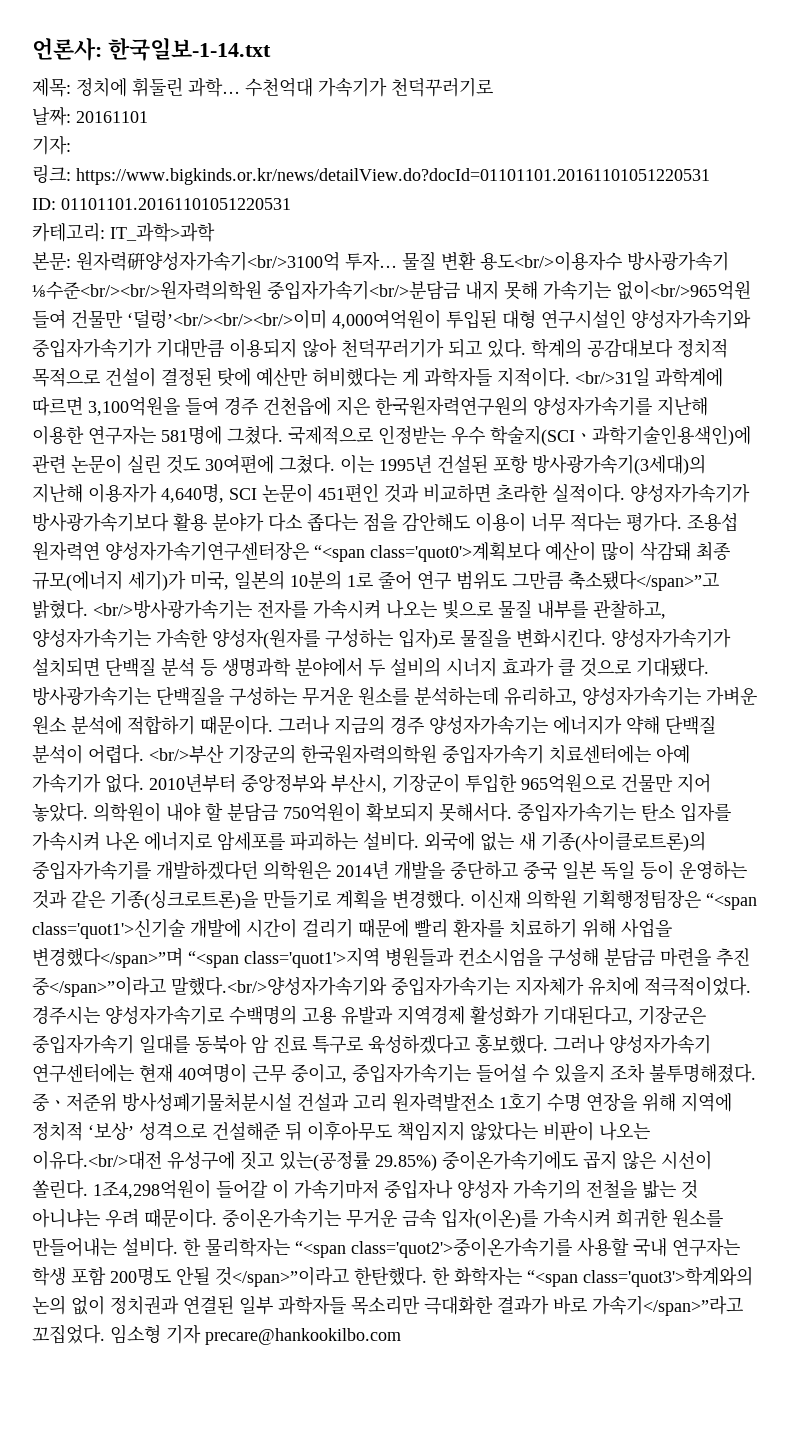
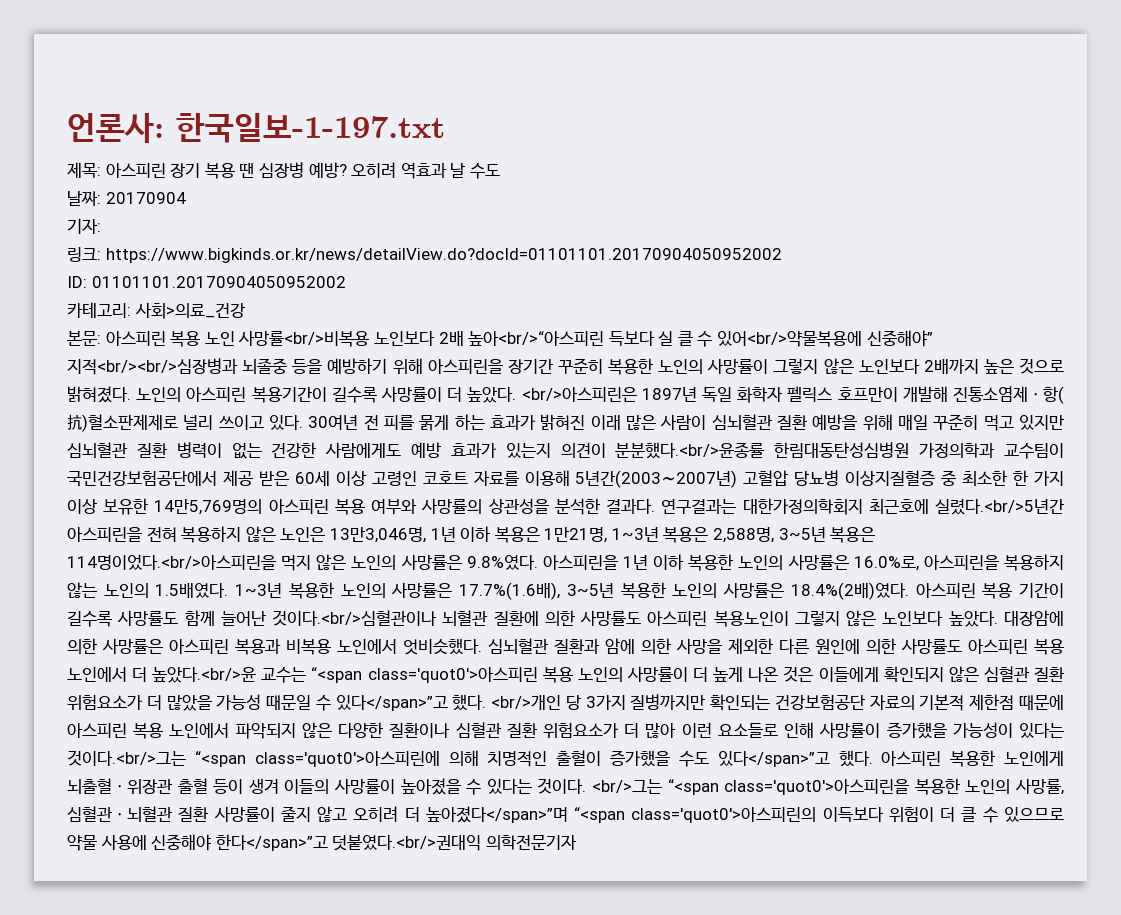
- 언론사: 한국일보-1-14.txt
+ 언론사: 한국일보-1-197.txt
- 제목: 정치에 휘둘린 과학… 수천억대 가속기가 천덕꾸러기로
+ 제목: 아스피린 장기 복용 땐 심장병 예방? 오히려 역효과 날 수도
- 날짜: 20161101
+ 날짜: 20170904
- 링크: https://www.bigkinds.or.kr/news/detailView.do?docId=01101101.20161101051220531
+ 링크: https://www.bigkinds.or.kr/news/detailView.do?docId=01101101.20170904050952002
- ID: 01101101.20161101051220531
+ ID: 01101101.20170904050952002
- 카테고리: IT_과학>과학
+ 카테고리: 사회>의료_건강
- 본문: 원자력硏양성자가속기<br/>3100억 투자… 물질 변환 용도<br/>이용자수 방사광가속기 ⅛수준<br/><br/>원자력의학원 중입자가속기<br/>분담금 내지 못해 가속기는 없이<br/>965억원 들여 건물만 ‘덜렁’<br/><br/><br/>이미 4,000여억원이 투입된 대형 연구시설인 양성자가속기와 중입자가속기가 기대만큼 이용되지 않아 천덕꾸러기가 되고 있다. 학계의 공감대보다 정치적 목적으로 건설이 결정된 탓에 예산만 허비했다는 게 과학자들 지적이다. <br/>31일 과학계에 따르면 3,100억원을 들여 경주 건천읍에 지은 한국원자력연구원의 양성자가속기를 지난해 이용한 연구자는 581명에 그쳤다. 국제적으로 인정받는 우수 학술지(SCIㆍ과학기술인용색인)에 관련 논문이 실린 것도 30여편에 그쳤다. 이는 1995년 건설된 포항 방사광가속기(3세대)의 지난해 이용자가 4,640명, SCI 논문이 451편인 것과 비교하면 초라한 실적이다. 양성자가속기가 방사광가속기보다 활용 분야가 다소 좁다는 점을 감안해도 이용이 너무 적다는 평가다. 조용섭 원자력연 양성자가속기연구센터장은 “<span class='quot0'>계획보다 예산이 많이 삭감돼 최종 규모(에너지 세기)가 미국, 일본의 10분의 1로 줄어 연구 범위도 그만큼 축소됐다</span>”고 밝혔다. <br/>방사광가속기는 전자를 가속시켜 나오는 빛으로 물질 내부를 관찰하고, 양성자가속기는 가속한 양성자(원자를 구성하는 입자)로 물질을 변화시킨다. 양성자가속기가 설치되면 단백질 분석 등 생명과학 분야에서 두 설비의 시너지 효과가 클 것으로 기대됐다. 방사광가속기는 단백질을 구성하는 무거운 원소를 분석하는데 유리하고, 양성자가속기는 가벼운 원소 분석에 적합하기 때문이다. 그러나 지금의 경주 양성자가속기는 에너지가 약해 단백질 분석이 어렵다. <br/>부산 기장군의 한국원자력의학원 중입자가속기 치료센터에는 아예 가속기가 없다. 2010년부터 중앙정부와 부산시, 기장군이 투입한 965억원으로 건물만 지어 놓았다. 의학원이 내야 할 분담금 750억원이 확보되지 못해서다. 중입자가속기는 탄소 입자를 가속시켜 나온 에너지로 암세포를 파괴하는 설비다. 외국에 없는 새 기종(사이클로트론)의 중입자가속기를 개발하겠다던 의학원은 2014년 개발을 중단하고 중국 일본 독일 등이 운영하는 것과 같은 기종(싱크로트론)을 만들기로 계획을 변경했다. 이신재 의학원 기획행정팀장은 “<span class='quot1'>신기술 개발에 시간이 걸리기 때문에 빨리 환자를 치료하기 위해 사업을 변경했다</span>”며 “<span class='quot1'>지역 병원들과 컨소시엄을 구성해 분담금 마련을 추진 중</span>”이라고 말했다.<br/>양성자가속기와 중입자가속기는 지자체가 유치에 적극적이었다. 경주시는 양성자가속기로 수백명의 고용 유발과 지역경제 활성화가 기대된다고, 기장군은 중입자가속기 일대를 동북아 암 진료 특구로 육성하겠다고 홍보했다. 그러나 양성자가속기 연구센터에는 현재 40여명이 근무 중이고, 중입자가속기는 들어설 수 있을지 조차 불투명해졌다. 중ㆍ저준위 방사성폐기물처분시설 건설과 고리 원자력발전소 1호기 수명 연장을 위해 지역에 정치적 ‘보상’ 성격으로 건설해준 뒤 이후아무도 책임지지 않았다는 비판이 나오는 이유다.<br/>대전 유성구에 짓고 있는(공정률 29.85%) 중이온가속기에도 곱지 않은 시선이 쏠린다. 1조4,298억원이 들어갈 이 가속기마저 중입자나 양성자 가속기의 전철을 밟는 것 아니냐는 우려 때문이다. 중이온가속기는 무거운 금속 입자(이온)를 가속시켜 희귀한 원소를 만들어내는 설비다. 한 물리학자는 “<span class='quot2'>중이온가속기를 사용할 국내 연구자는 학생 포함 200명도 안될 것</span>”이라고 한탄했다. 한 화학자는 “<span class='quot3'>학계와의 논의 없이 정치권과 연결된 일부 과학자들 목소리만 극대화한 결과가 바로 가속기</span>”라고 꼬집었다. 임소형 기자 precare@hankookilbo.com
+ 본문: 아스피린 복용 노인 사망률<br/>비복용 노인보다 2배 높아<br/>“아스피린 득보다 실 클 수 있어<br/>약물복용에 신중해야” 지적<br/><br/>심장병과 뇌졸중 등을 예방하기 위해 아스피린을 장기간 꾸준히 복용한 노인의 사망률이 그렇지 않은 노인보다 2배까지 높은 것으로 밝혀졌다. 노인의 아스피린 복용기간이 길수록 사망률이 더 높았다. <br/>아스피린은 1897년 독일 화학자 펠릭스 호프만이 개발해 진통소염제ㆍ항(抗)혈소판제제로 널리 쓰이고 있다. 30여년 전 피를 묽게 하는 효과가 밝혀진 이래 많은 사람이 심뇌혈관 질환 예방을 위해 매일 꾸준히 먹고 있지만 심뇌혈관 질환 병력이 없는 건강한 사람에게도 예방 효과가 있는지 의견이 분분했다.<br/>윤종률 한림대동탄성심병원 가정의학과 교수팀이 국민건강보험공단에서 제공 받은 60세 이상 고령인 코호트 자료를 이용해 5년간(2003∼2007년) 고혈압 당뇨병 이상지질혈증 중 최소한 한 가지 이상 보유한 14만5,769명의 아스피린 복용 여부와 사망률의 상관성을 분석한 결과다. 연구결과는 대한가정의학회지 최근호에 실렸다.<br/>5년간 아스피린을 전혀 복용하지 않은 노인은 13만3,046명, 1년 이하 복용은 1만21명, 1~3년 복용은 2,588명, 3~5년 복용은 114명이었다.<br/>아스피린을 먹지 않은 노인의 사망률은 9.8%였다. 아스피린을 1년 이하 복용한 노인의 사망률은 16.0%로, 아스피린을 복용하지 않는 노인의 1.5배였다. 1~3년 복용한 노인의 사망률은 17.7%(1.6배), 3~5년 복용한 노인의 사망률은 18.4%(2배)였다. 아스피린 복용 기간이 길수록 사망률도 함께 늘어난 것이다.<br/>심혈관이나 뇌혈관 질환에 의한 사망률도 아스피린 복용노인이 그렇지 않은 노인보다 높았다. 대장암에 의한 사망률은 아스피린 복용과 비복용 노인에서 엇비슷했다. 심뇌혈관 질환과 암에 의한 사망을 제외한 다른 원인에 의한 사망률도 아스피린 복용 노인에서 더 높았다.<br/>윤 교수는 “<span class='quot0'>아스피린 복용 노인의 사망률이 더 높게 나온 것은 이들에게 확인되지 않은 심혈관 질환 위험요소가 더 많았을 가능성 때문일 수 있다</span>”고 했다. <br/>개인 당 3가지 질병까지만 확인되는 건강보험공단 자료의 기본적 제한점 때문에 아스피린 복용 노인에서 파악되지 않은 다양한 질환이나 심혈관 질환 위험요소가 더 많아 이런 요소들로 인해 사망률이 증가했을 가능성이 있다는 것이다.<br/>그는 “<span class='quot0'>아스피린에 의해 치명적인 출혈이 증가했을 수도 있다</span>”고 했다. 아스피린 복용한 노인에게 뇌출혈ㆍ위장관 출혈 등이 생겨 이들의 사망률이 높아졌을 수 있다는 것이다. <br/>그는 “<span class='quot0'>아스피린을 복용한 노인의 사망률, 심혈관ㆍ뇌혈관 질환 사망률이 줄지 않고 오히려 더 높아졌다</span>”며 “<span class='quot0'>아스피린의 이득보다 위험이 더 클 수 있으므로 약물 사용에 신중해야 한다</span>”고 덧붙였다.<br/>권대익 의학전문기자

